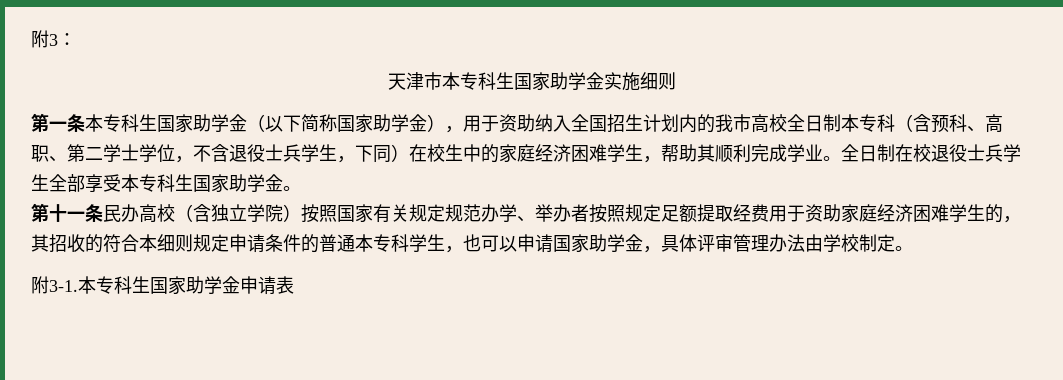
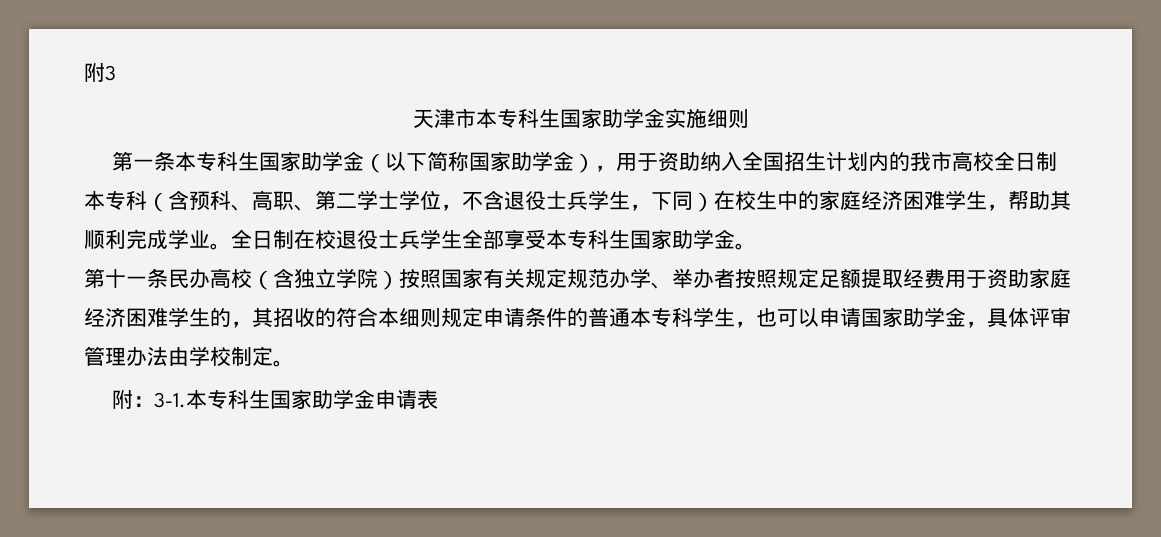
- 附3：
+ 附3
- 附3-1.
+ 附：3-1.

